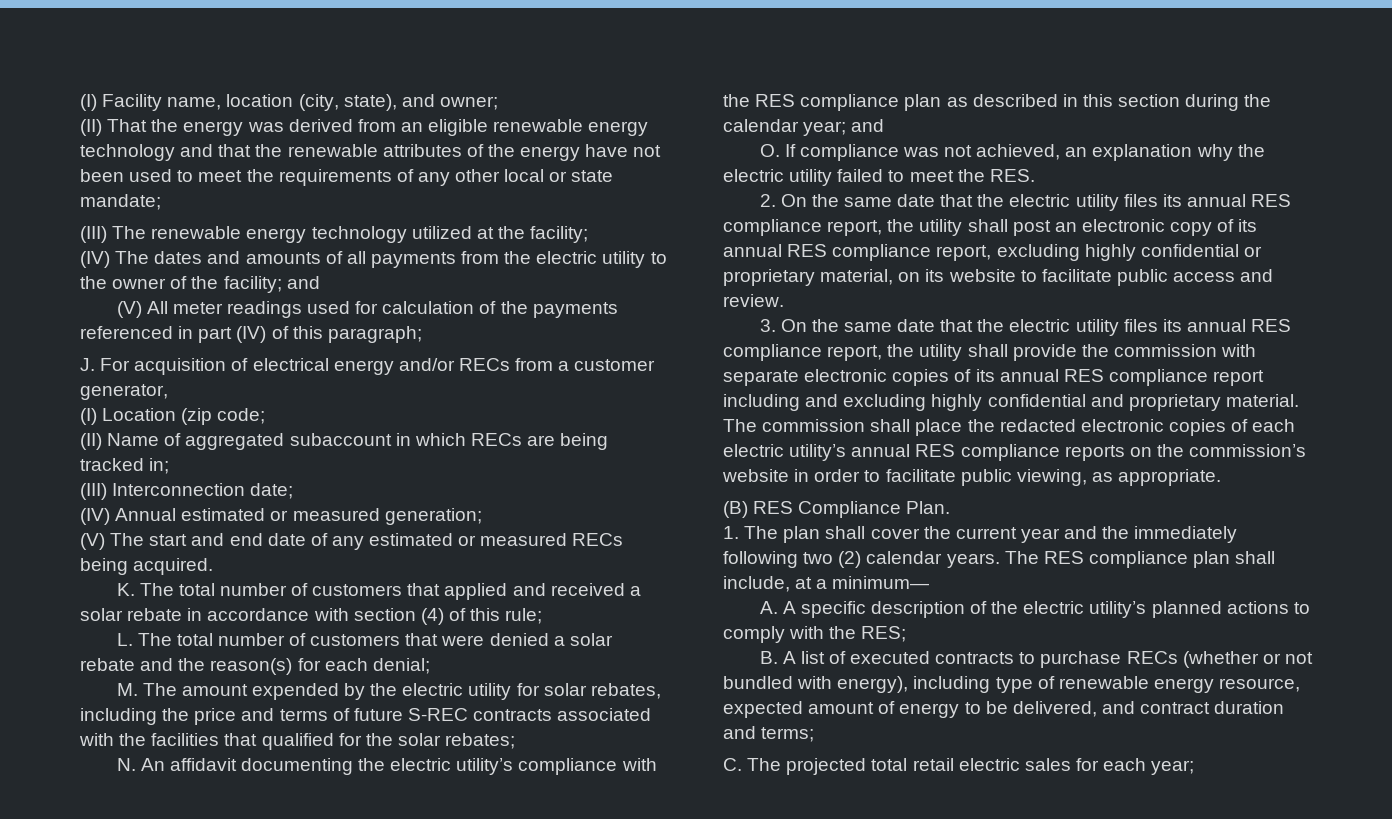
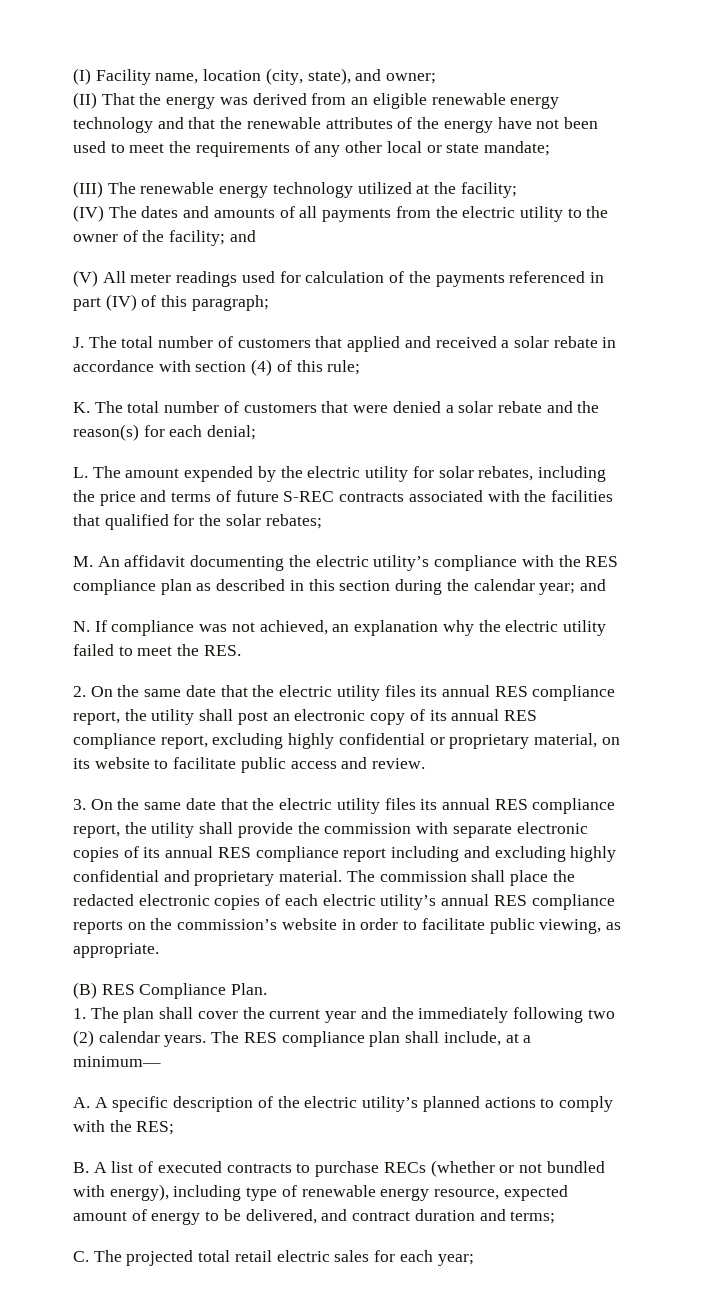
- J. For acquisition of electrical energy and/or RECs from a customer generator,
- (I) Location (zip code;
- (II) Name of aggregated subaccount in which RECs are being tracked in;
- (III) Interconnection date;
- (IV) Annual estimated or measured generation;
- (V) The start and end date of any estimated or measured RECs being acquired.
- K. The total number of customers that applied and received a solar rebate in accordance with section (4) of this rule;
+ J. The total number of customers that applied and received a solar rebate in accordance with section (4) of this rule;
- L. The total number of customers that were denied a solar rebate and the reason(s) for each denial;
+ K. The total number of customers that were denied a solar rebate and the reason(s) for each denial;
- M. The amount expended by the electric utility for solar rebates, including the price and terms of future S-REC contracts associated with the facilities that qualified for the solar rebates;
+ L. The amount expended by the electric utility for solar rebates, including the price and terms of future S-REC contracts associated with the facilities that qualified for the solar rebates;
- N. An affidavit documenting the electric utility’s compliance with the RES compliance plan as described in this section during the calendar year; and
+ M. An affidavit documenting the electric utility’s compliance with the RES compliance plan as described in this section during the calendar year; and
- O. If compliance was not achieved, an explanation why the electric utility failed to meet the RES.
+ N. If compliance was not achieved, an explanation why the electric utility failed to meet the RES.

